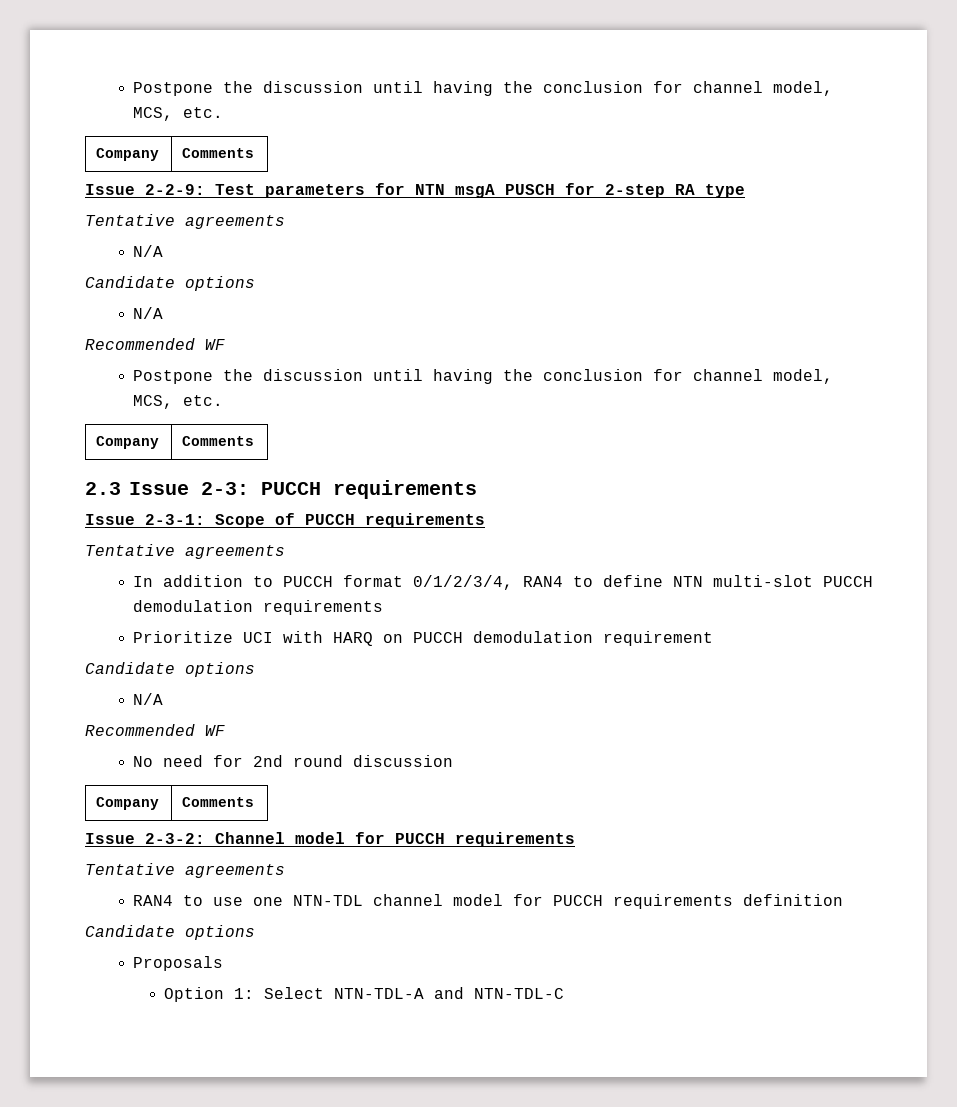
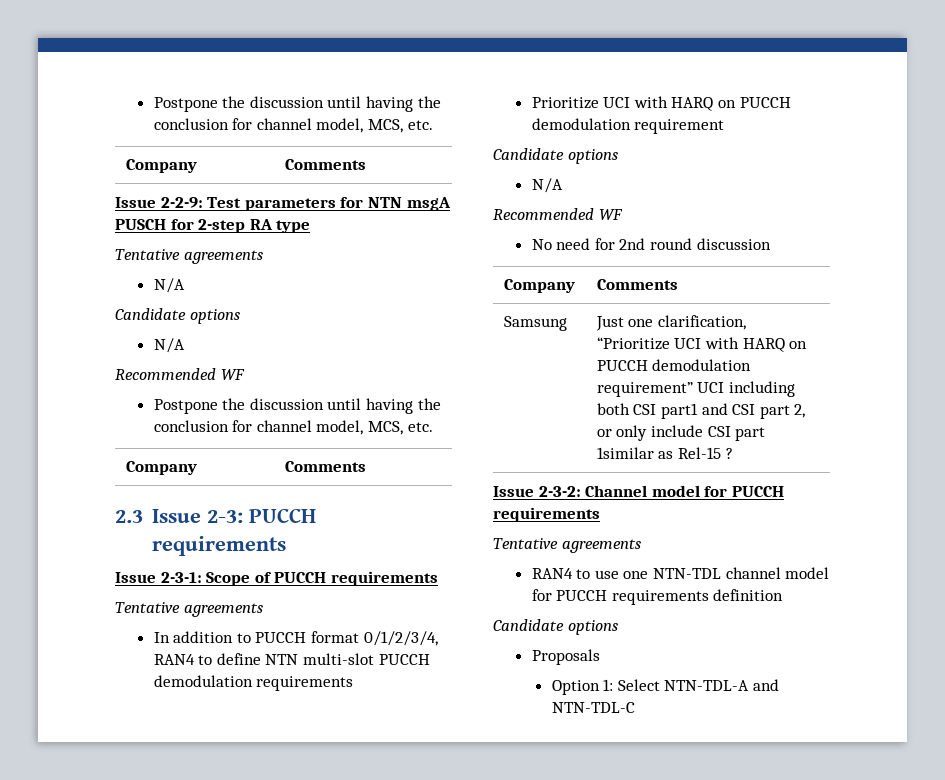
+ Samsung | Just one clarification, “Prioritize UCI with HARQ on PUCCH demodulation requirement” UCI including both CSI part1 and CSI part 2, or only include CSI part 1similar as Rel-15 ?

